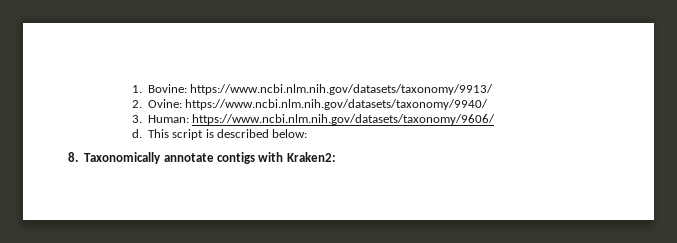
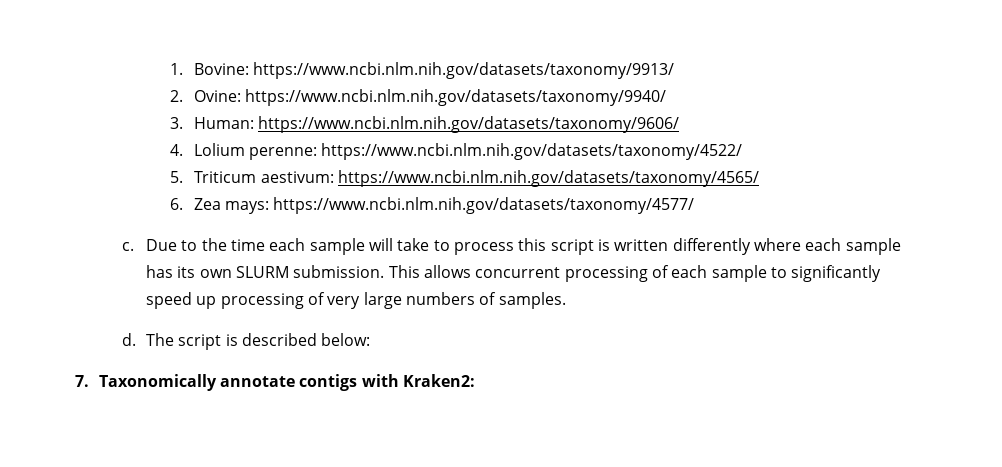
- d. This script is described below:
+ 4. Lolium perenne: https://www.ncbi.nlm.nih.gov/datasets/taxonomy/4522/
+ 5. Triticum aestivum: https://www.ncbi.nlm.nih.gov/datasets/taxonomy/4565/
+ 6. Zea mays: https://www.ncbi.nlm.nih.gov/datasets/taxonomy/4577/
+ c. Due to the time each sample will take to process this script is written differently where each sample has its own SLURM submission. This allows concurrent processing of each sample to significantly speed up processing of very large numbers of samples.
+ d. The script is described below:
- 8. Taxonomically annotate contigs with Kraken2:
+ 7. Taxonomically annotate contigs with Kraken2:

